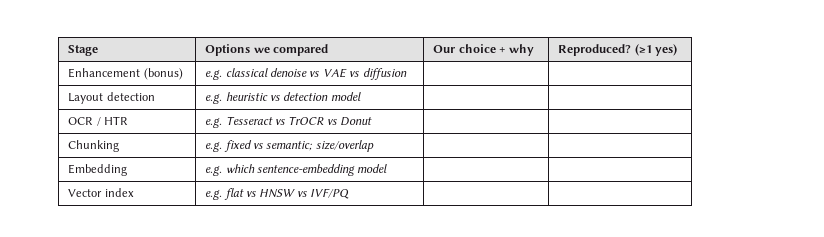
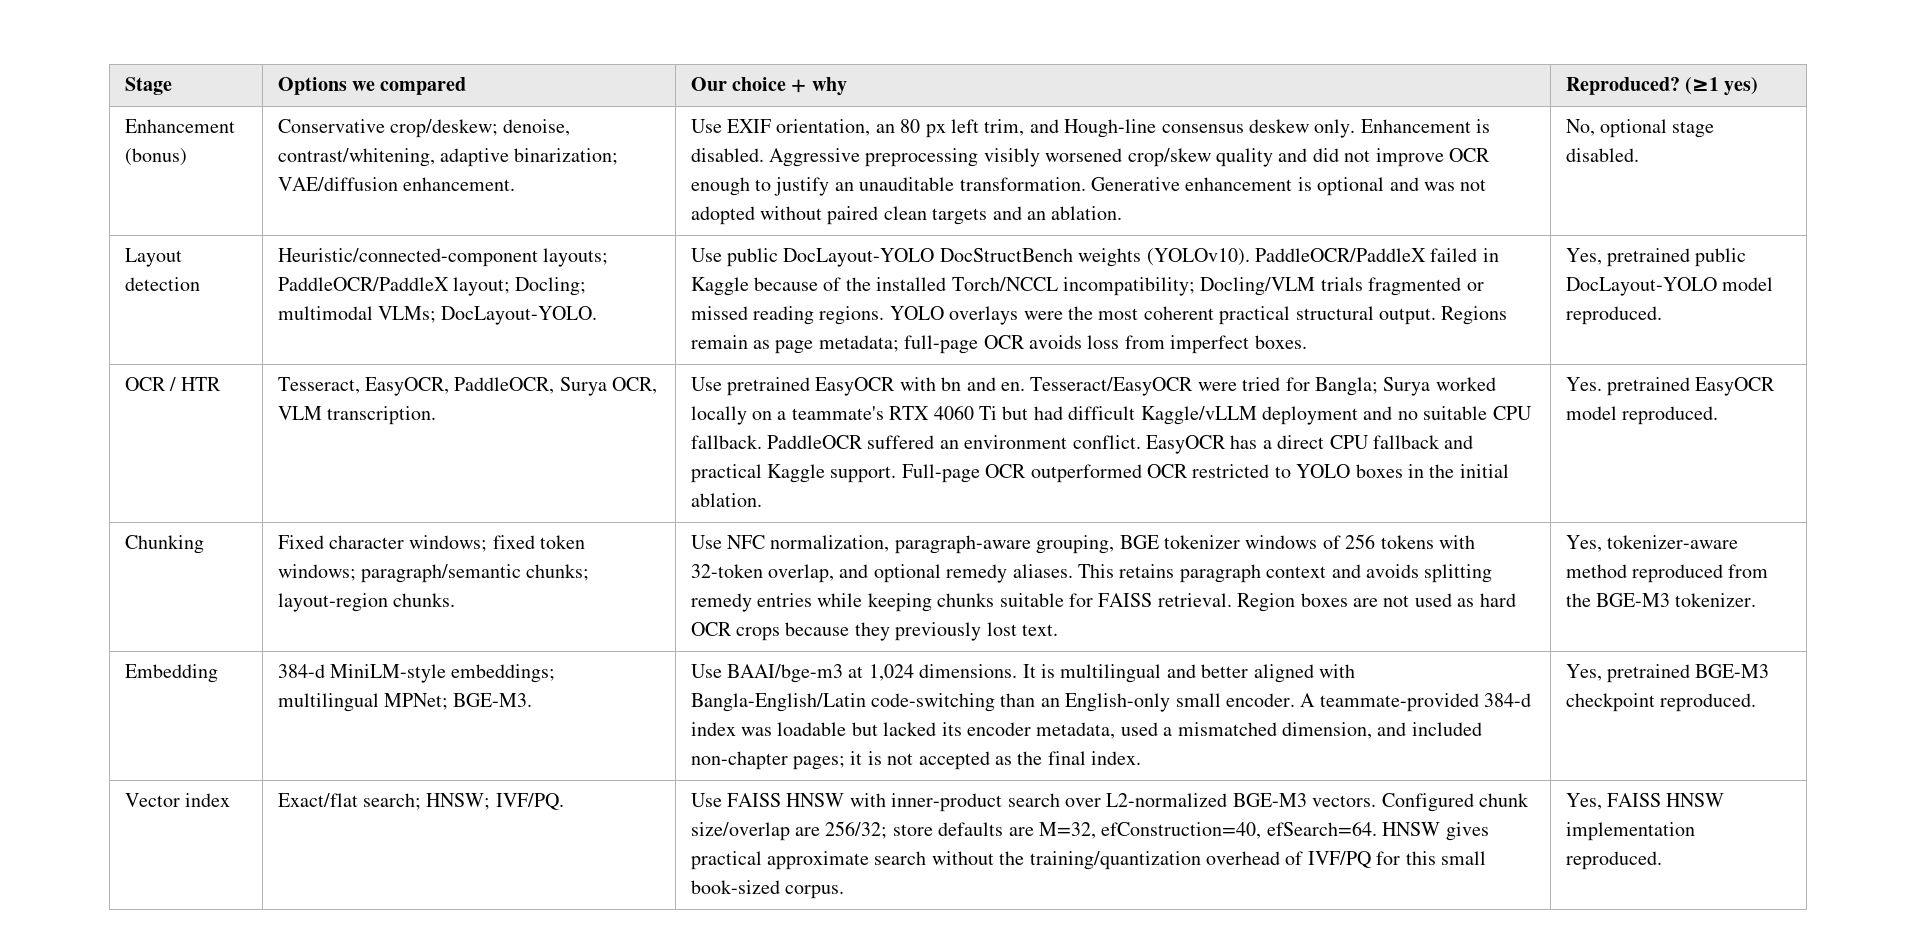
- e.g. classical denoise vs VAE vs diffusion | |
- Layout detection | e.g. heuristic vs detection model | |
+ Conservative crop/deskew; denoise, contrast/whitening, adaptive binarization; VAE/diffusion enhancement. | Use EXIF orientation, an 80 px left trim, and Hough-line consensus deskew only. Enhancement is disabled. Aggressive preprocessing visibly worsened crop/skew quality and did not improve OCR enough to justify an unauditable transformation. Generative enhancement is optional and was not adopted without paired clean targets and an ablation. | No, optional stage disabled.
+ Layout detection | Heuristic/connected-component layouts; PaddleOCR/PaddleX layout; Docling; multimodal VLMs; DocLayout-YOLO. | Use public DocLayout-YOLO DocStructBench weights (YOLOv10). PaddleOCR/PaddleX failed in Kaggle because of the installed Torch/NCCL incompatibility; Docling/VLM trials fragmented or missed reading regions. YOLO overlays were the most coherent practical structural output. Regions remain as page metadata; full-page OCR avoids loss from imperfect boxes. | Yes, pretrained public DocLayout-YOLO model reproduced.
- e.g. Tesseract vs TrOCR vs Donut | |
- Chunking | e.g. fixed vs semantic; size/overlap | |
- Embedding | e.g. which sentence-embedding model | |
- Vector index | e.g. flat vs HNSW vs IVF/PQ | |
+ Tesseract, EasyOCR, PaddleOCR, Surya OCR, VLM transcription. | Use pretrained EasyOCR with bn and en. Tesseract/EasyOCR were tried for Bangla; Surya worked locally on a teammate's RTX 4060 Ti but had difficult Kaggle/vLLM deployment and no suitable CPU fallback. PaddleOCR suffered an environment conflict. EasyOCR has a direct CPU fallback and practical Kaggle support. Full-page OCR outperformed OCR restricted to YOLO boxes in the initial ablation. | Yes. pretrained EasyOCR model reproduced.
+ Chunking | Fixed character windows; fixed token windows; paragraph/semantic chunks; layout-region chunks. | Use NFC normalization, paragraph-aware grouping, BGE tokenizer windows of 256 tokens with 32-token overlap, and optional remedy aliases. This retains paragraph context and avoids splitting remedy entries while keeping chunks suitable for FAISS retrieval. Region boxes are not used as hard OCR crops because they previously lost text. | Yes, tokenizer-aware method reproduced from the BGE-M3 tokenizer.
+ Embedding | 384-d MiniLM-style embeddings; multilingual MPNet; BGE-M3. | Use BAAI/bge-m3 at 1,024 dimensions. It is multilingual and better aligned with Bangla-English/Latin code-switching than an English-only small encoder. A teammate-provided 384-d index was loadable but lacked its encoder metadata, used a mismatched dimension, and included non-chapter pages; it is not accepted as the final index. | Yes, pretrained BGE-M3 checkpoint reproduced.
+ Vector index | Exact/flat search; HNSW; IVF/PQ. | Use FAISS HNSW with inner-product search over L2-normalized BGE-M3 vectors. Configured chunk size/overlap are 256/32; store defaults are M=32, efConstruction=40, efSearch=64. HNSW gives practical approximate search without the training/quantization overhead of IVF/PQ for this small book-sized corpus. | Yes, FAISS HNSW implementation reproduced.

